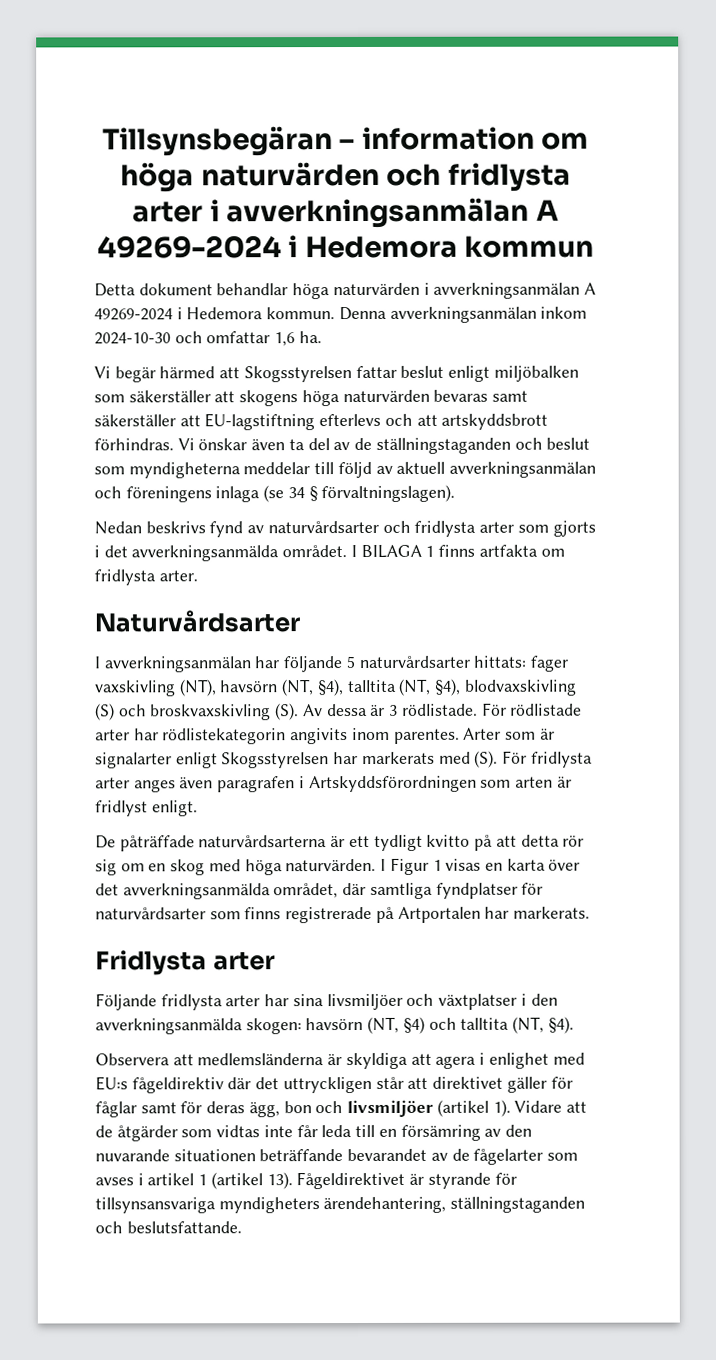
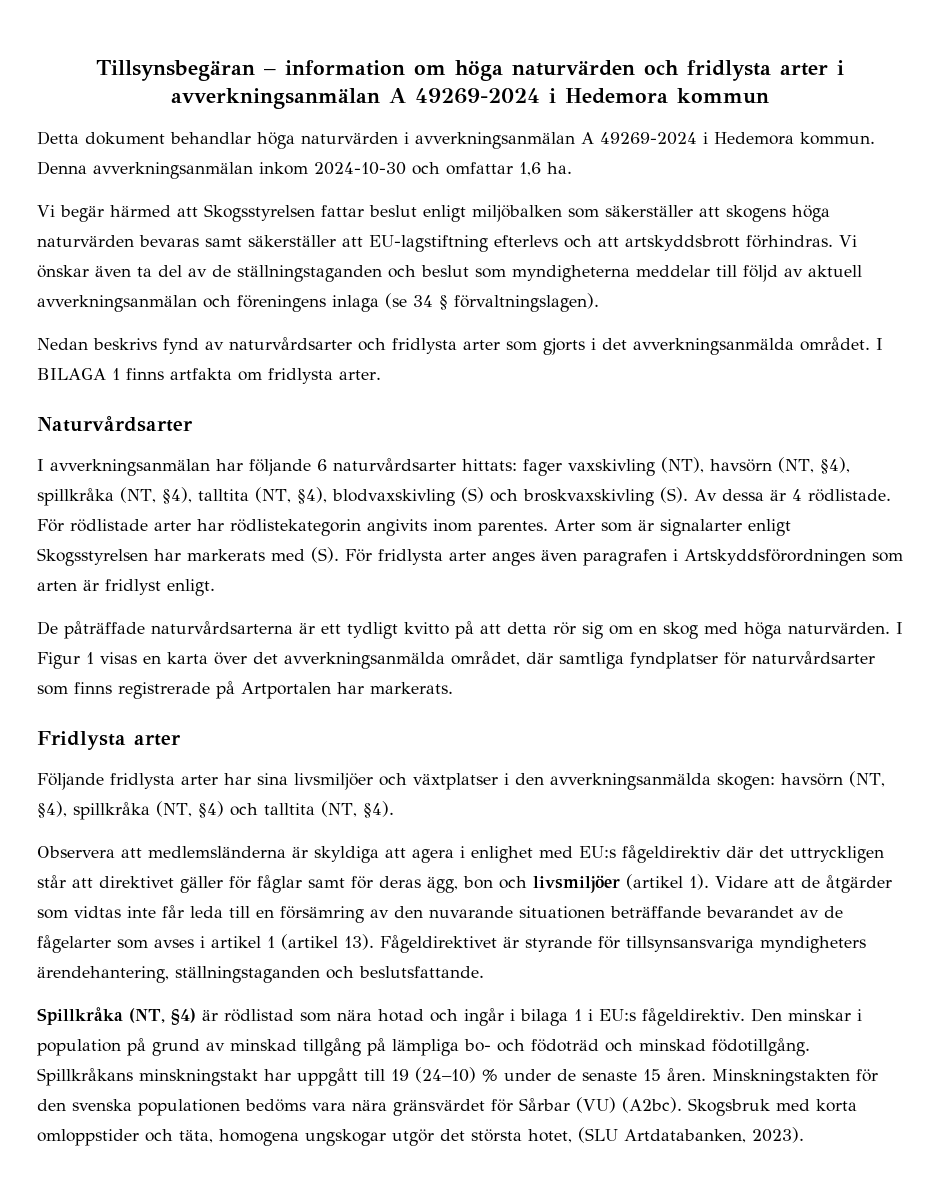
- I avverkningsanmälan har följande 5 naturvårdsarter hittats: fager vaxskivling (NT), havsörn (NT, §4), talltita (NT, §4), blodvaxskivling (S) och broskvaxskivling (S). Av dessa är 3 rödlistade.
+ I avverkningsanmälan har följande 6 naturvårdsarter hittats: fager vaxskivling (NT), havsörn (NT, §4), spillkråka (NT, §4), talltita (NT, §4), blodvaxskivling (S) och broskvaxskivling (S). Av dessa är 4 rödlistade.
- Följande fridlysta arter har sina livsmiljöer och växtplatser i den avverkningsanmälda skogen: havsörn (NT, §4) och talltita (NT, §4).
+ Följande fridlysta arter har sina livsmiljöer och växtplatser i den avverkningsanmälda skogen: havsörn (NT, §4), spillkråka (NT, §4) och talltita (NT, §4).
+ Spillkråka (NT, §4) är rödlistad som nära hotad och ingår i bilaga 1 i EU:s fågeldirektiv. Den minskar i population på grund av minskad tillgång på lämpliga bo- och födoträd och minskad födotillgång. Spillkråkans minskningstakt har uppgått till 19 (24–10) % under de senaste 15 åren. Minskningstakten för den svenska populationen bedöms vara nära gränsvärdet för Sårbar (VU) (A2bc). Skogsbruk med korta omloppstider och täta, homogena ungskogar utgör det största hotet, (SLU Artdatabanken, 2023).

